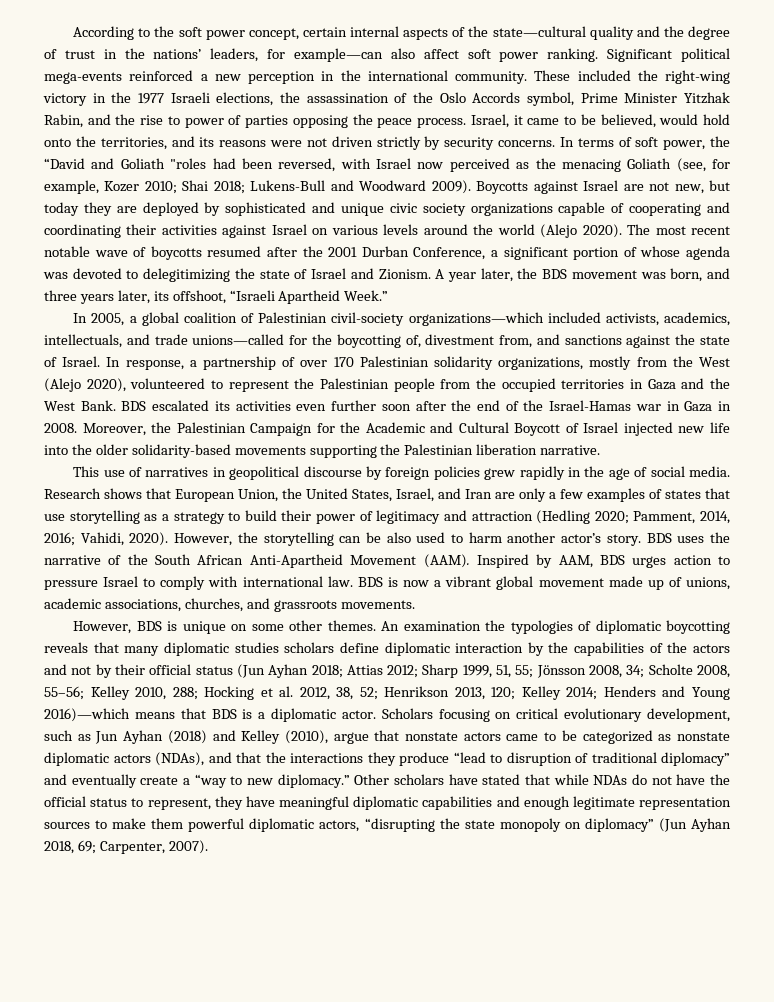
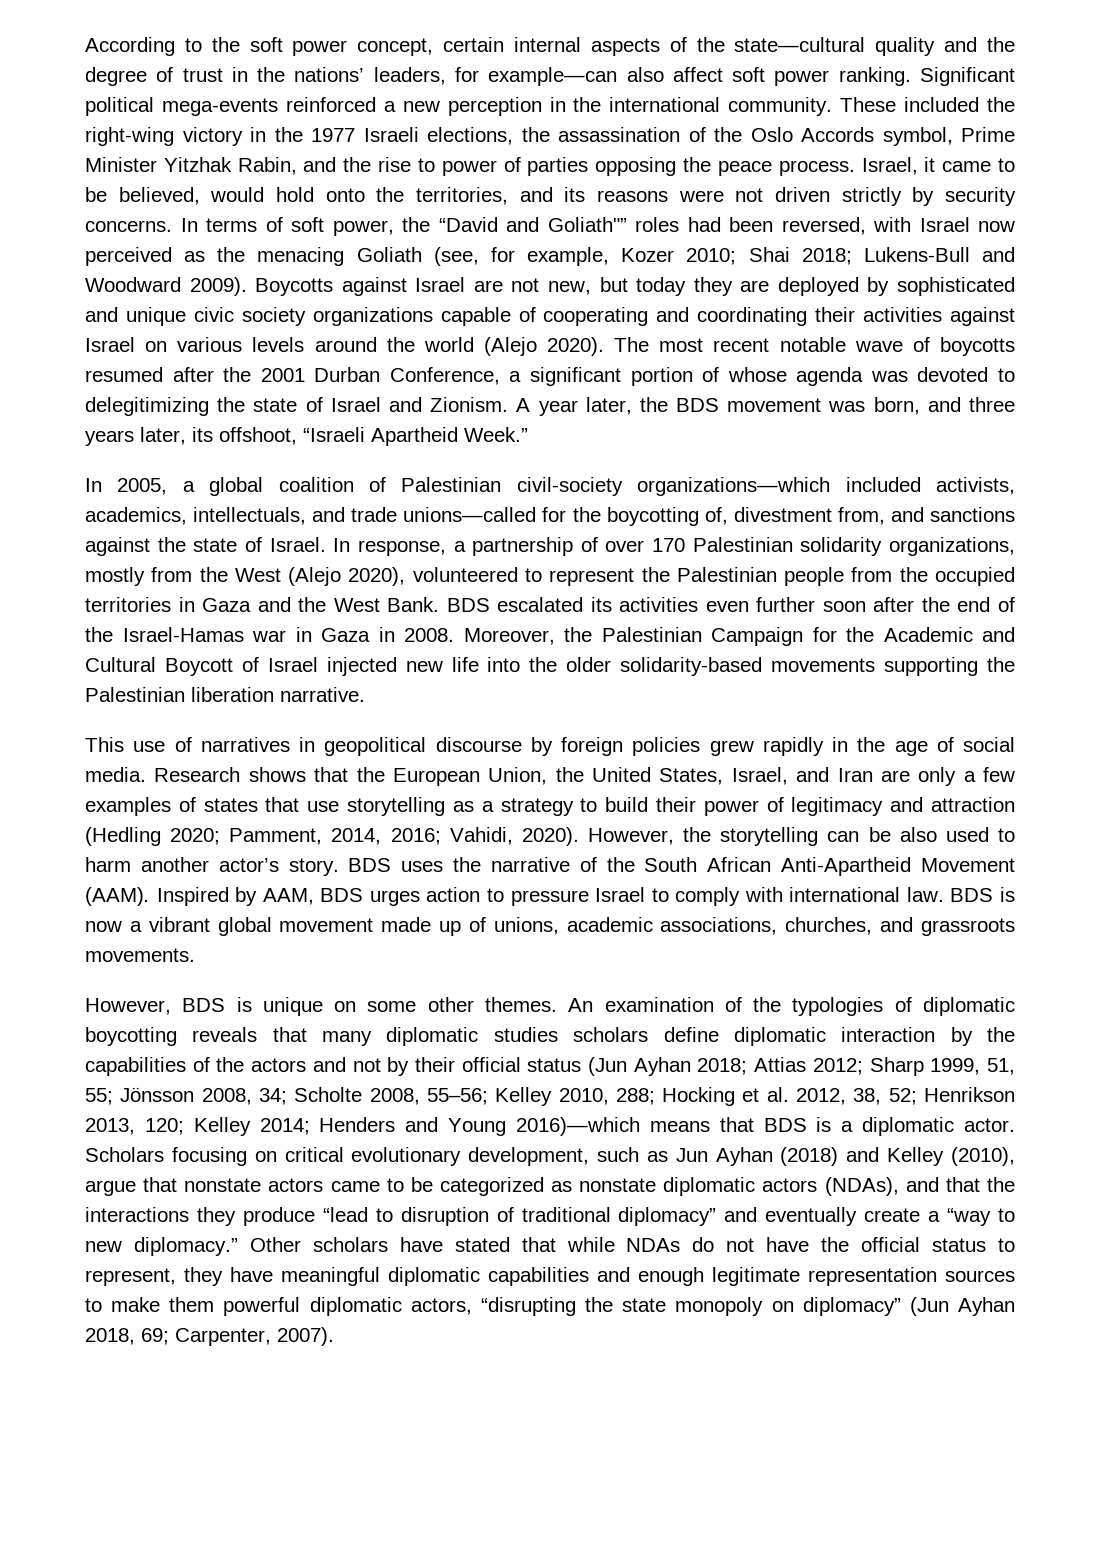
- In terms of soft power, the “David and Goliath "roles had been reversed, with Israel now perceived as the menacing Goliath (see, for example, Kozer 2010; Shai 2018; Lukens-Bull and Woodward 2009).
+ In terms of soft power, the “David and Goliath"” roles had been reversed, with Israel now perceived as the menacing Goliath (see, for example, Kozer 2010; Shai 2018; Lukens-Bull and Woodward 2009).
- Research shows that European Union, the United States, Israel, and Iran are only a few examples of states that use storytelling as a strategy to build their power of legitimacy and attraction (Hedling 2020; Pamment, 2014, 2016; Vahidi, 2020).
+ Research shows that the European Union, the United States, Israel, and Iran are only a few examples of states that use storytelling as a strategy to build their power of legitimacy and attraction (Hedling 2020; Pamment, 2014, 2016; Vahidi, 2020).
- An examination the typologies of diplomatic boycotting reveals that many diplomatic studies scholars define diplomatic interaction by the capabilities of the actors and not by their official status (Jun Ayhan 2018;
+ An examination of the typologies of diplomatic boycotting reveals that many diplomatic studies scholars define diplomatic interaction by the capabilities of the actors and not by their official status (Jun Ayhan 2018;

